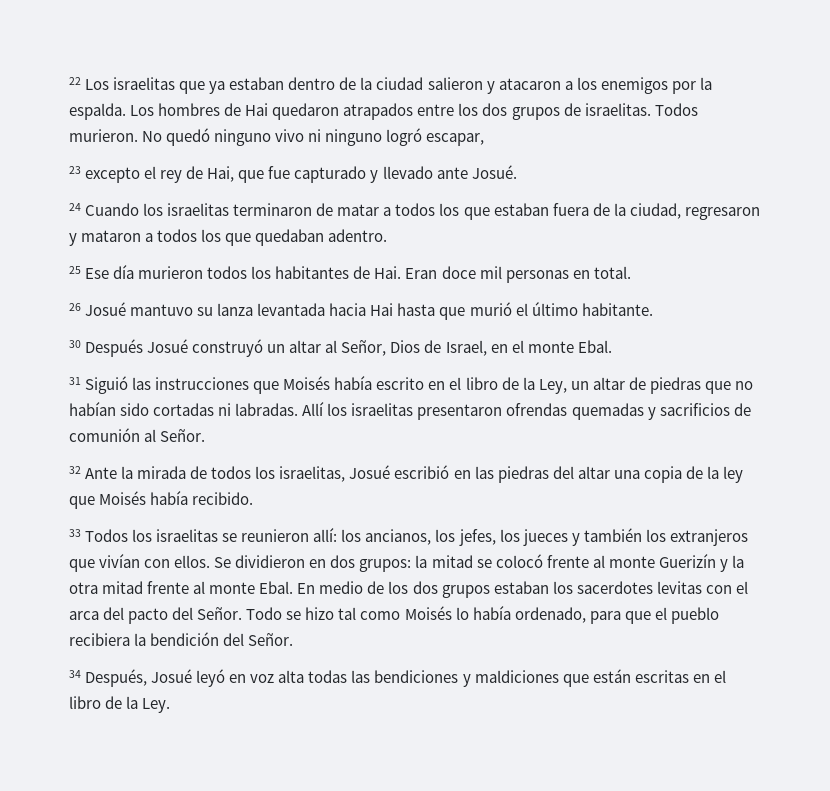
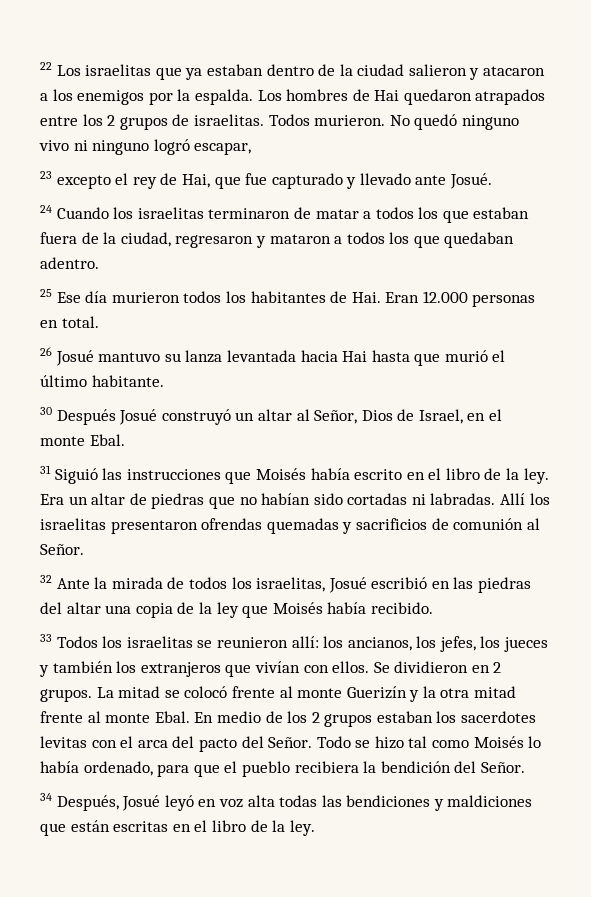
- Los hombres de Hai quedaron atrapados entre los dos grupos de israelitas.
+ Los hombres de Hai quedaron atrapados entre los 2 grupos de israelitas.
- 25 Ese día murieron todos los habitantes de Hai. Eran doce mil personas en total.
+ 25 Ese día murieron todos los habitantes de Hai. Eran 12.000 personas en total.
- 31 Siguió las instrucciones que Moisés había escrito en el libro de la Ley, un altar de piedras que no habían sido cortadas ni labradas.
+ 31 Siguió las instrucciones que Moisés había escrito en el libro de la ley. Era un altar de piedras que no habían sido cortadas ni labradas.
- Se dividieron en dos grupos: la mitad se colocó frente al monte Guerizín y la otra mitad frente al monte Ebal.
+ Se dividieron en 2 grupos. La mitad se colocó frente al monte Guerizín y la otra mitad frente al monte Ebal.
- En medio de los dos grupos estaban los sacerdotes levitas con el arca del pacto del Señor.
+ En medio de los 2 grupos estaban los sacerdotes levitas con el arca del pacto del Señor.
- 34 Después, Josué leyó en voz alta todas las bendiciones y maldiciones que están escritas en el libro de la Ley.
+ 34 Después, Josué leyó en voz alta todas las bendiciones y maldiciones que están escritas en el libro de la ley.

